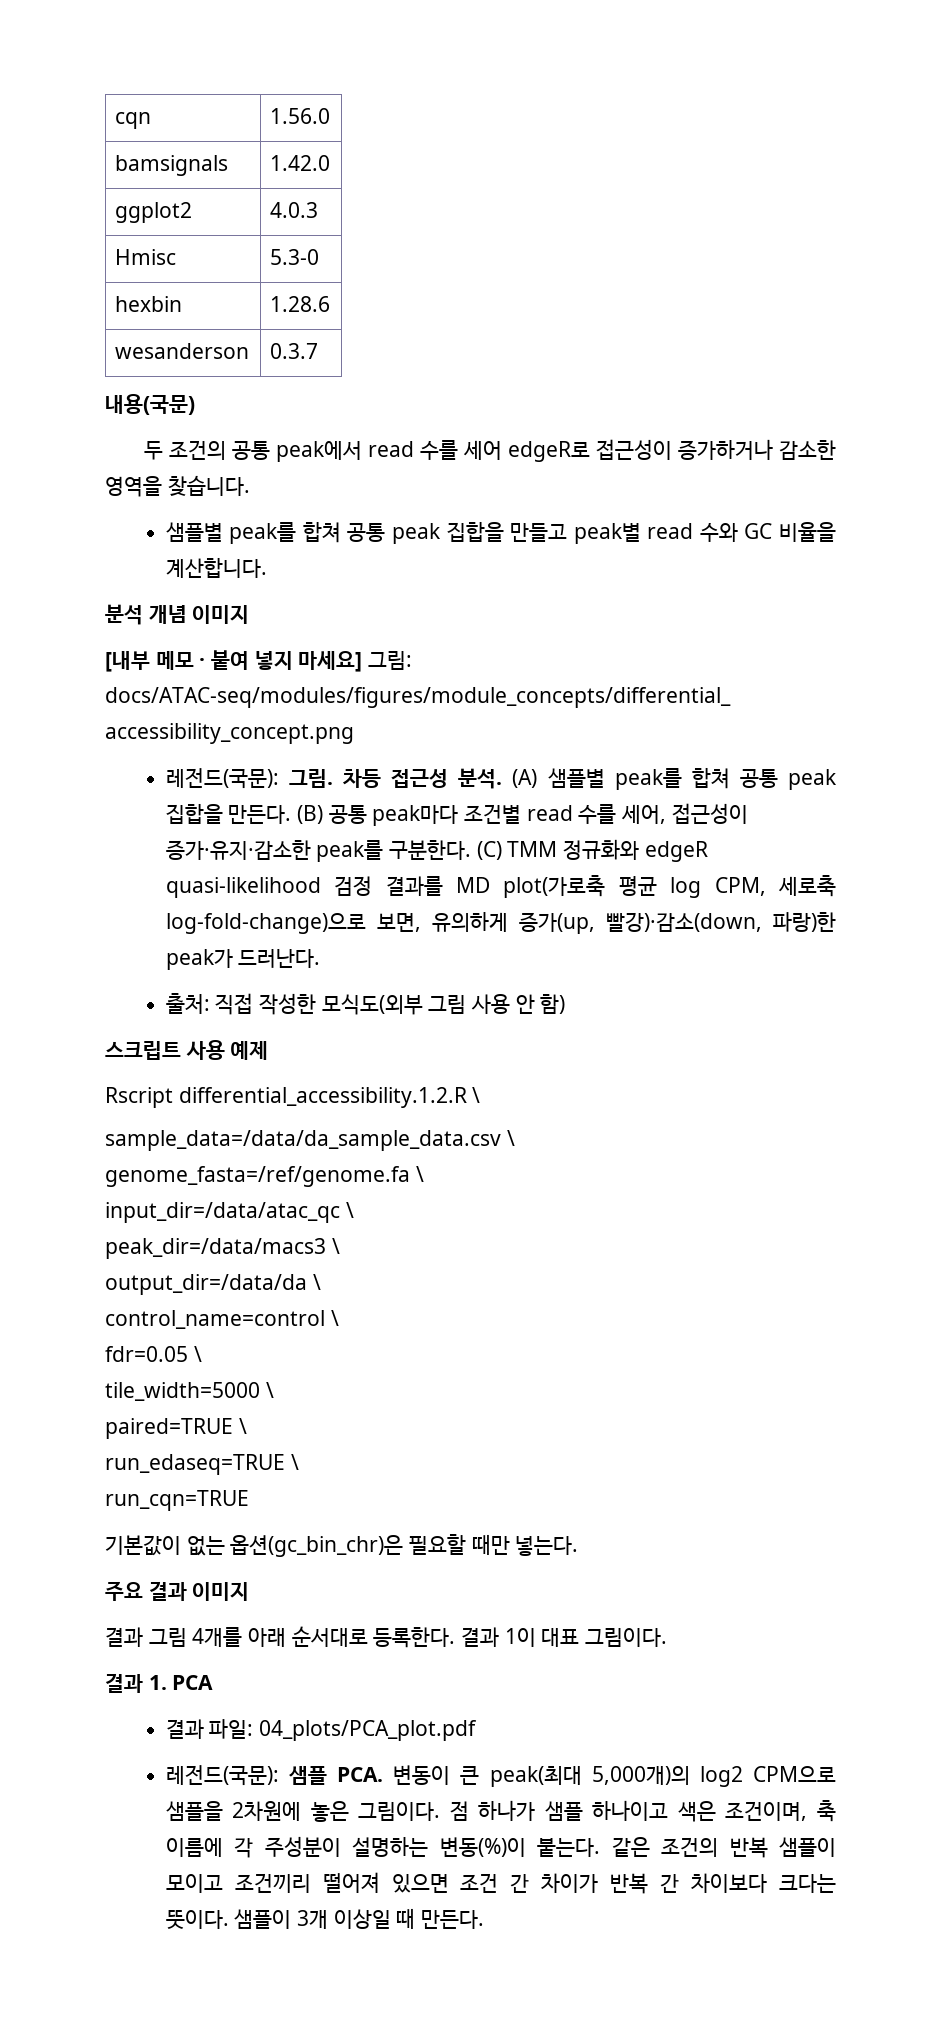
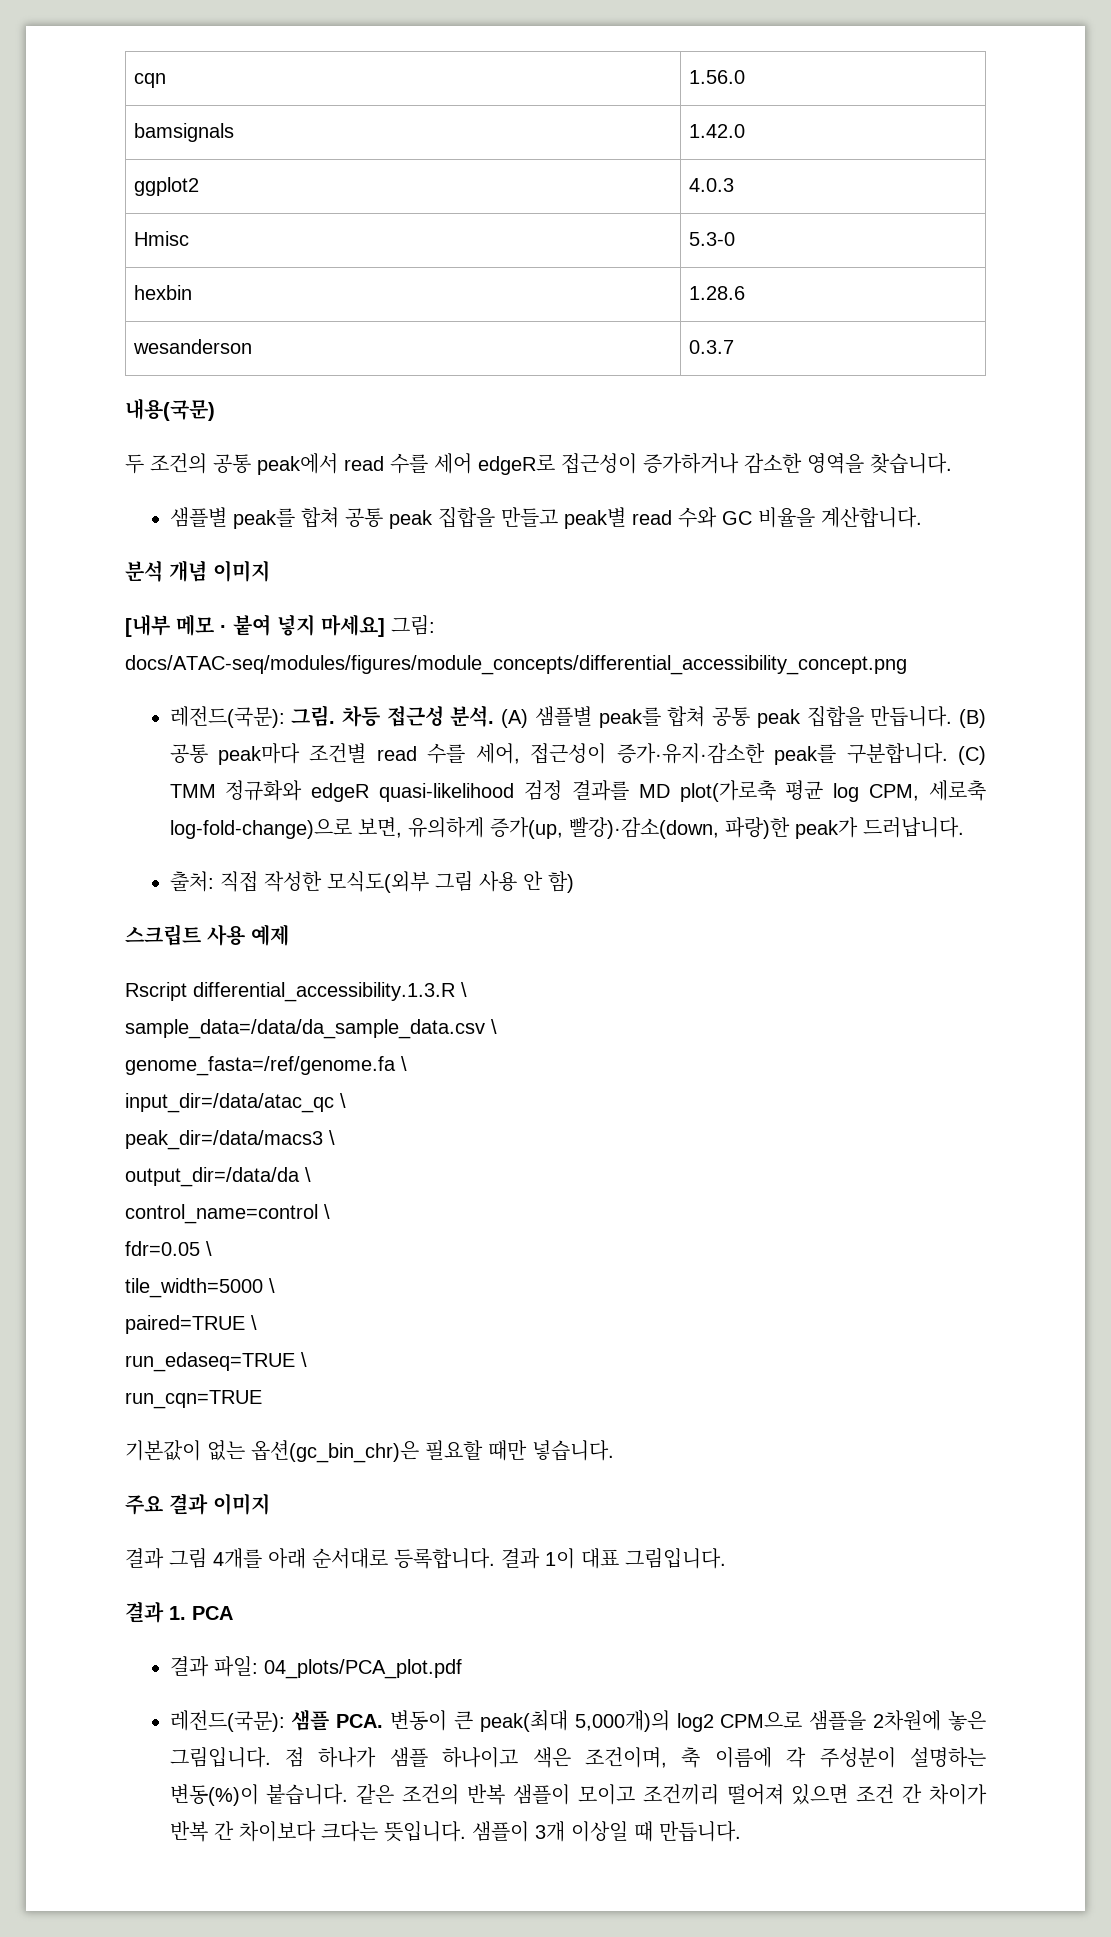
- (A) 샘플별 peak를 합쳐 공통 peak 집합을 만든다.
+ (A) 샘플별 peak를 합쳐 공통 peak 집합을 만듭니다.
- (B) 공통 peak마다 조건별 read 수를 세어, 접근성이 증가·유지·감소한 peak를 구분한다.
+ (B) 공통 peak마다 조건별 read 수를 세어, 접근성이 증가·유지·감소한 peak를 구분합니다.
- (C) TMM 정규화와 edgeR quasi-likelihood 검정 결과를 MD plot(가로축 평균 log CPM, 세로축 log-fold-change)으로 보면, 유의하게 증가(up, 빨강)·감소(down, 파랑)한 peak가 드러난다.
+ (C) TMM 정규화와 edgeR quasi-likelihood 검정 결과를 MD plot(가로축 평균 log CPM, 세로축 log-fold-change)으로 보면, 유의하게 증가(up, 빨강)·감소(down, 파랑)한 peak가 드러납니다.
- Rscript differential_accessibility.1.2.R \
+ Rscript differential_accessibility.1.3.R \
- 기본값이 없는 옵션(gc_bin_chr)은 필요할 때만 넣는다.
+ 기본값이 없는 옵션(gc_bin_chr)은 필요할 때만 넣습니다.
- 결과 그림 4개를 아래 순서대로 등록한다.
+ 결과 그림 4개를 아래 순서대로 등록합니다.
- 결과 1이 대표 그림이다.
+ 결과 1이 대표 그림입니다.
- 레전드(국문): 샘플 PCA. 변동이 큰 peak(최대 5,000개)의 log2 CPM으로 샘플을 2차원에 놓은 그림이다.
+ 레전드(국문): 샘플 PCA. 변동이 큰 peak(최대 5,000개)의 log2 CPM으로 샘플을 2차원에 놓은 그림입니다.
- 점 하나가 샘플 하나이고 색은 조건이며, 축 이름에 각 주성분이 설명하는 변동(%)이 붙는다.
+ 점 하나가 샘플 하나이고 색은 조건이며, 축 이름에 각 주성분이 설명하는 변동(%)이 붙습니다.
- 같은 조건의 반복 샘플이 모이고 조건끼리 떨어져 있으면 조건 간 차이가 반복 간 차이보다 크다는 뜻이다.
+ 같은 조건의 반복 샘플이 모이고 조건끼리 떨어져 있으면 조건 간 차이가 반복 간 차이보다 크다는 뜻입니다.
- 샘플이 3개 이상일 때 만든다.
+ 샘플이 3개 이상일 때 만듭니다.

